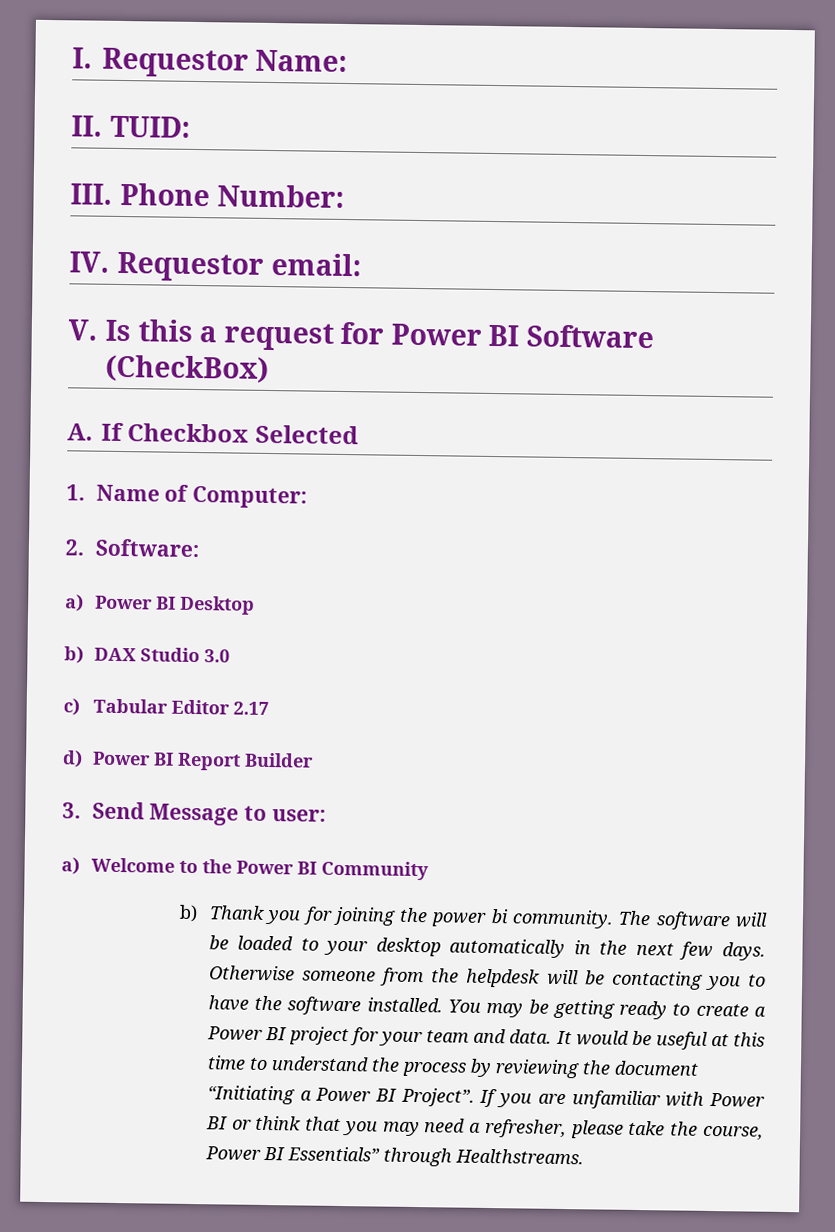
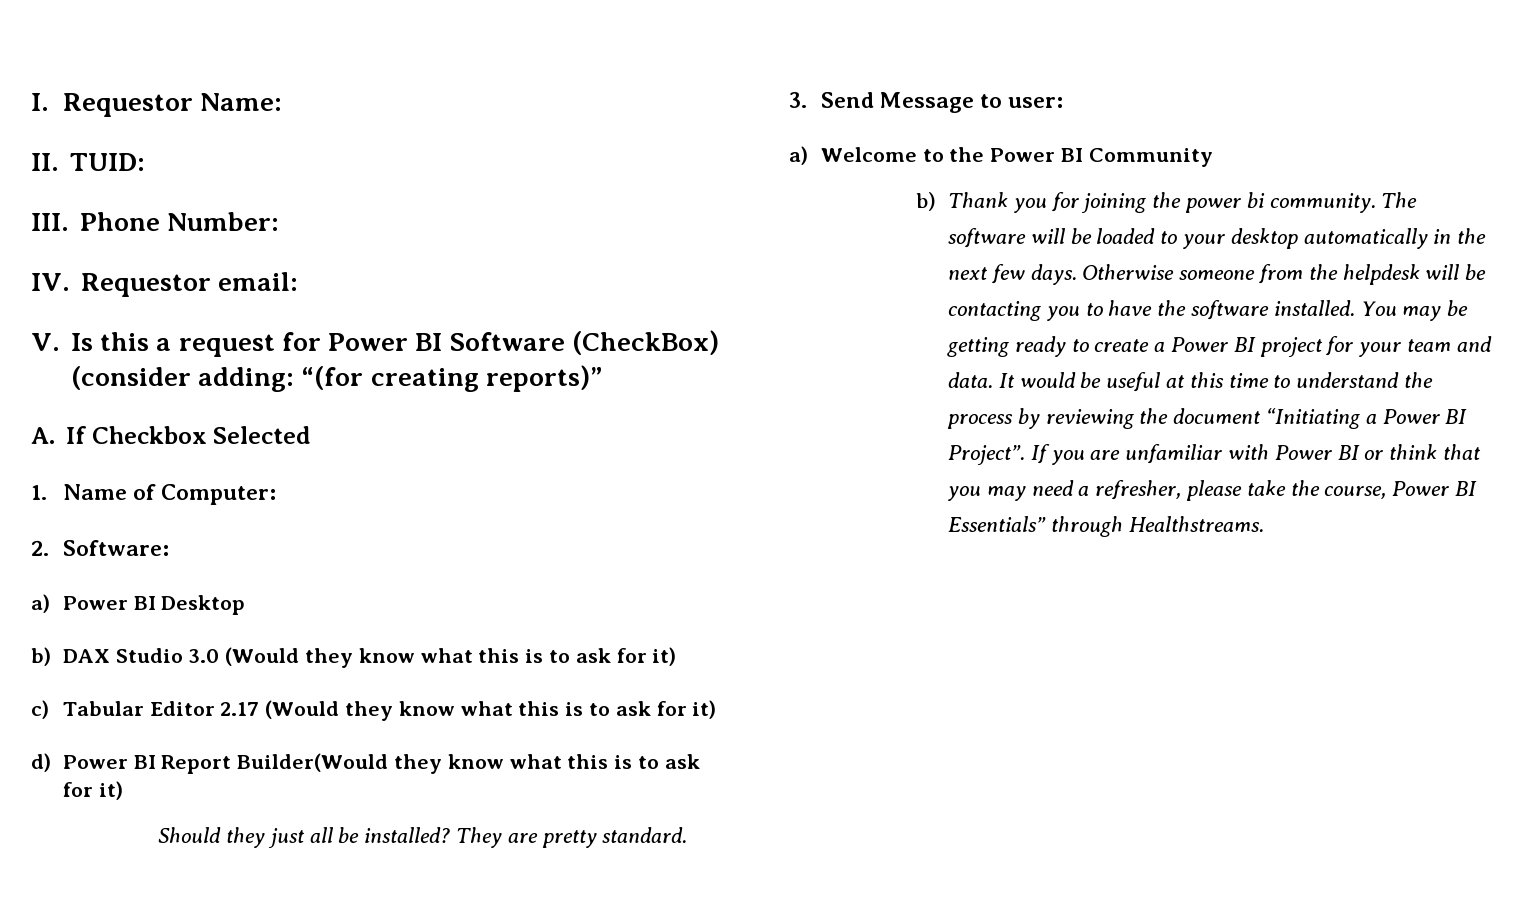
- V. Is this a request for Power BI Software (CheckBox)
+ V. Is this a request for Power BI Software (CheckBox) (consider adding: “(for creating reports)”
- b) DAX Studio 3.0
- c) Tabular Editor 2.17
- d) Power BI Report Builder
+ b) DAX Studio 3.0 (Would they know what this is to ask for it)
+ c) Tabular Editor 2.17 (Would they know what this is to ask for it)
+ d) Power BI Report Builder(Would they know what this is to ask for it)
+ Should they just all be installed? They are pretty standard.

